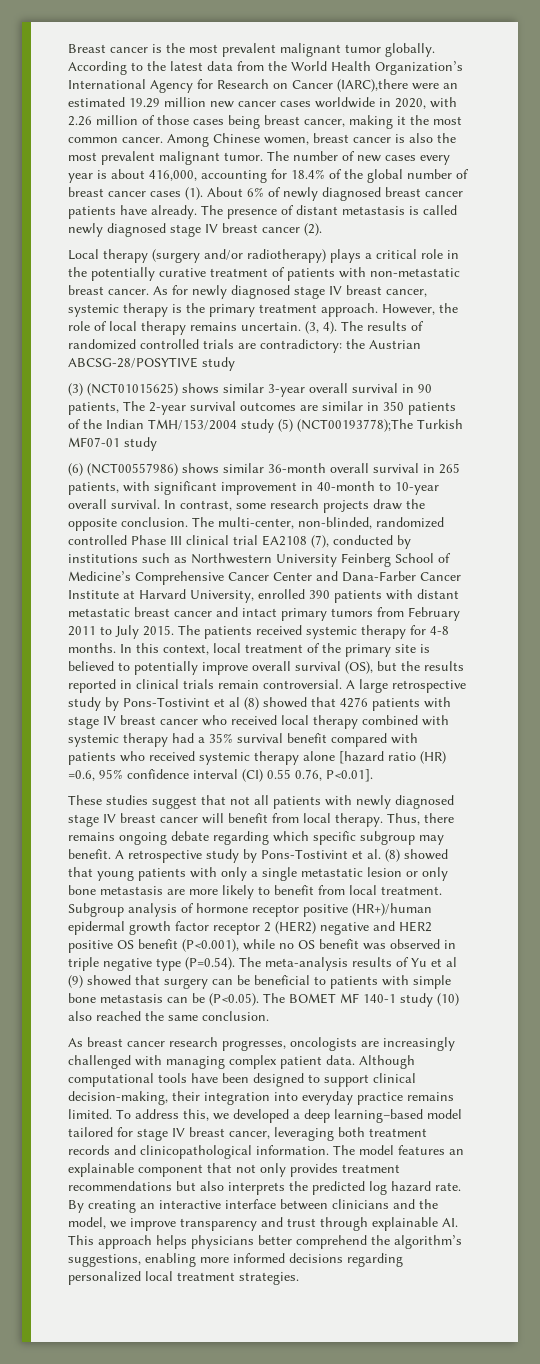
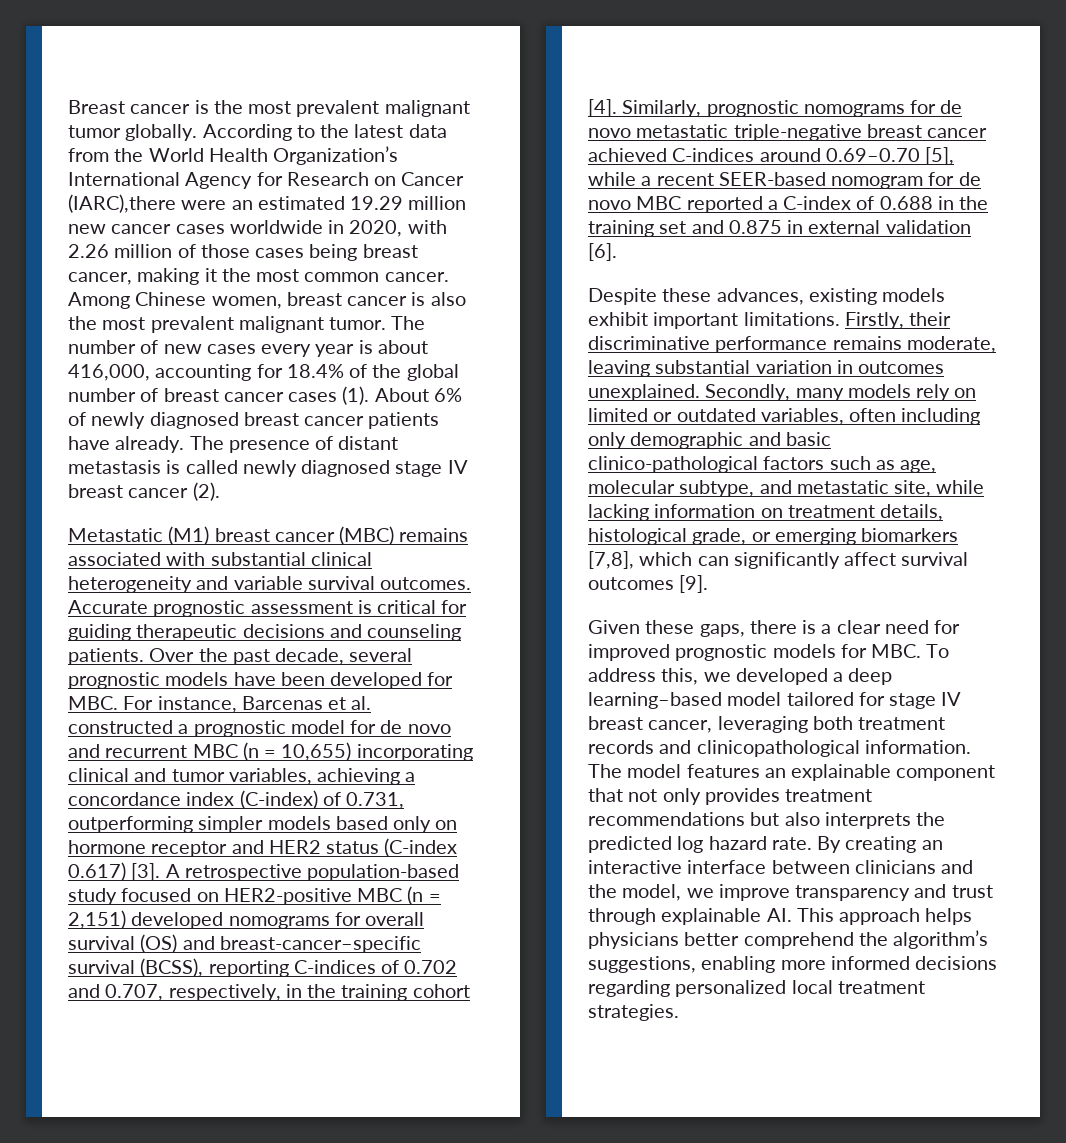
- Local therapy (surgery and/or radiotherapy) plays a critical role in the potentially curative treatment of patients with non-metastatic breast cancer. As for newly diagnosed stage IV breast cancer, systemic therapy is the primary treatment approach. However, the role of local therapy remains uncertain. (3, 4). The results of randomized controlled trials are contradictory: the Austrian ABCSG-28/POSYTIVE study
- (3) (NCT01015625) shows similar 3-year overall survival in 90 patients, The 2-year survival outcomes are similar in 350 patients of the Indian TMH/153/2004 study (5) (NCT00193778);The Turkish MF07-01 study
- (6) (NCT00557986) shows similar 36-month overall survival in 265 patients, with significant improvement in 40-month to 10-year overall survival. In contrast, some research projects draw the opposite conclusion. The multi-center, non-blinded, randomized controlled Phase III clinical trial EA2108 (7), conducted by institutions such as Northwestern University Feinberg School of Medicine’s Comprehensive Cancer Center and Dana-Farber Cancer Institute at Harvard University, enrolled 390 patients with distant metastatic breast cancer and intact primary tumors from February 2011 to July 2015. The patients received systemic therapy for 4-8 months. In this context, local treatment of the primary site is believed to potentially improve overall survival (OS), but the results reported in clinical trials remain controversial. A large retrospective study by Pons-Tostivint et al (8) showed that 4276 patients with stage IV breast cancer who received local therapy combined with systemic therapy had a 35% survival benefit compared with patients who received systemic therapy alone [hazard ratio (HR) =0.6, 95% confidence interval (CI) 0.55 0.76, P<0.01].
- These studies suggest that not all patients with newly diagnosed stage IV breast cancer will benefit from local therapy. Thus, there remains ongoing debate regarding which specific subgroup may benefit. A retrospective study by Pons-Tostivint et al. (8) showed that young patients with only a single metastatic lesion or only bone metastasis are more likely to benefit from local treatment. Subgroup analysis of hormone receptor positive (HR+)/human epidermal growth factor receptor 2 (HER2) negative and HER2 positive OS benefit (P<0.001), while no OS benefit was observed in triple negative type (P=0.54). The meta-analysis results of Yu et al (9) showed that surgery can be beneficial to patients with simple bone metastasis can be (P<0.05). The BOMET MF 140-1 study (10) also reached the same conclusion.
- As breast cancer research progresses, oncologists are increasingly challenged with managing complex patient data. Although computational tools have been designed to support clinical decision-making, their integration into everyday practice remains limited. To address this, we developed a deep learning–based model tailored for stage IV breast cancer, leveraging both treatment records and clinicopathological information.
+ Metastatic (M1) breast cancer (MBC) remains associated with substantial clinical heterogeneity and variable survival outcomes. Accurate prognostic assessment is critical for guiding therapeutic decisions and counseling patients. Over the past decade, several prognostic models have been developed for MBC. For instance, Barcenas et al. constructed a prognostic model for de novo and recurrent MBC (n = 10,655) incorporating clinical and tumor variables, achieving a concordance index (C-index) of 0.731, outperforming simpler models based only on hormone receptor and HER2 status (C-index 0.617) [3]. A retrospective population-based study focused on HER2-positive MBC (n = 2,151) developed nomograms for overall survival (OS) and breast-cancer–specific survival (BCSS), reporting C-indices of 0.702 and 0.707, respectively, in the training cohort [4]. Similarly, prognostic nomograms for de novo metastatic triple-negative breast cancer achieved C-indices around 0.69–0.70 [5], while a recent SEER-based nomogram for de novo MBC reported a C-index of 0.688 in the training set and 0.875 in external validation [6].
+ Despite these advances, existing models exhibit important limitations. Firstly, their discriminative performance remains moderate, leaving substantial variation in outcomes unexplained. Secondly, many models rely on limited or outdated variables, often including only demographic and basic clinico-pathological factors such as age, molecular subtype, and metastatic site, while lacking information on treatment details, histological grade, or emerging biomarkers [7,8], which can significantly affect survival outcomes [9].
+ Given these gaps, there is a clear need for improved prognostic models for MBC. To address this, we developed a deep learning–based model tailored for stage IV breast cancer, leveraging both treatment records and clinicopathological information.

